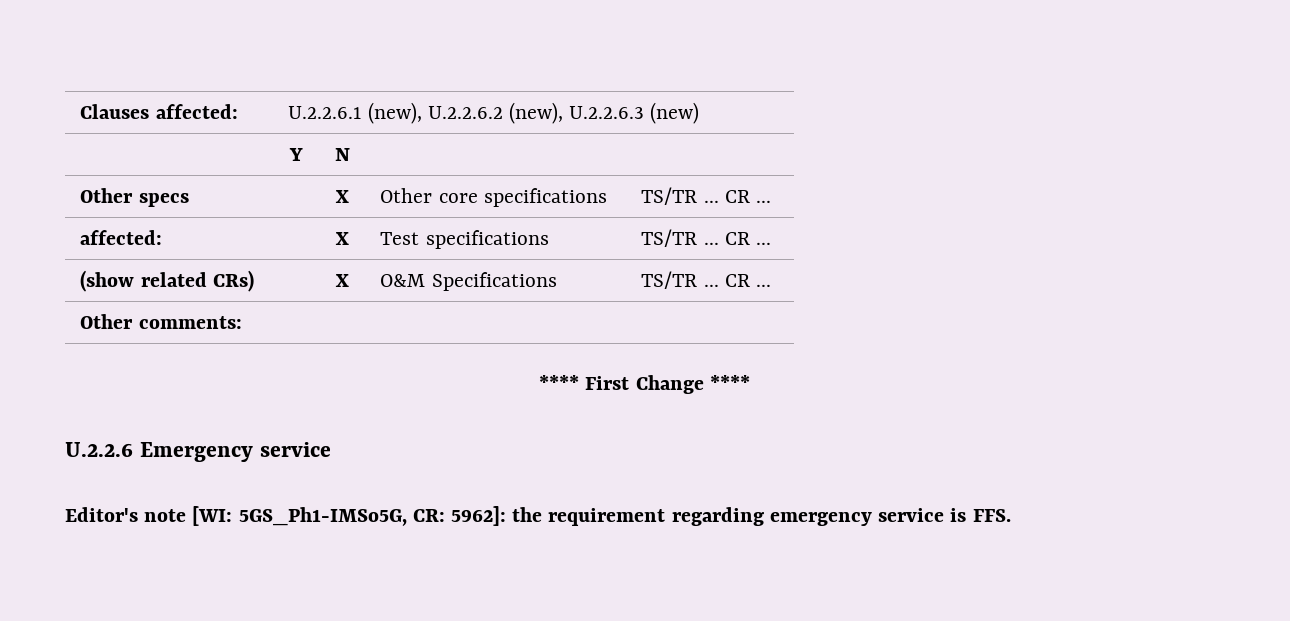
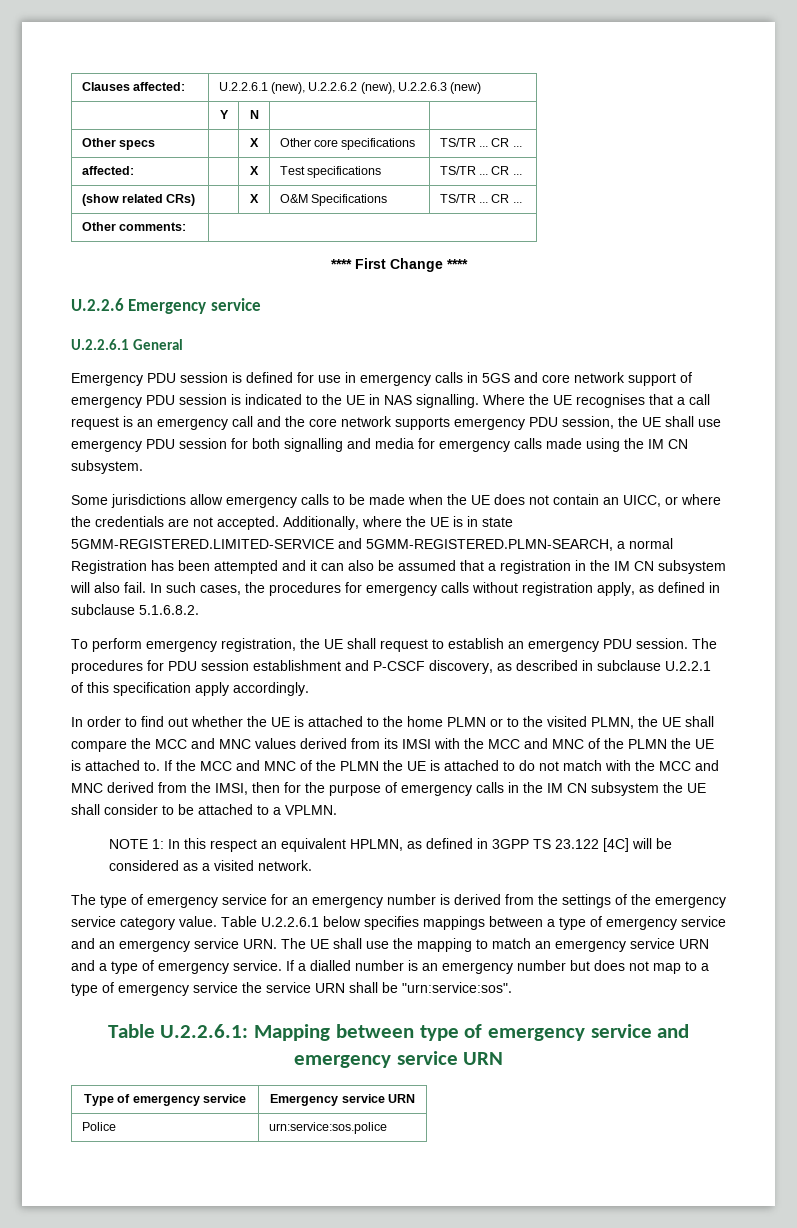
- Editor's note [WI: 5GS_Ph1-IMSo5G, CR: 5962]: the requirement regarding emergency service is FFS.
+ U.2.2.6.1 General
+ Emergency PDU session is defined for use in emergency calls in 5GS and core network support of emergency PDU session is indicated to the UE in NAS signalling. Where the UE recognises that a call request is an emergency call and the core network supports emergency PDU session, the UE shall use emergency PDU session for both signalling and media for emergency calls made using the IM CN subsystem.
+ Some jurisdictions allow emergency calls to be made when the UE does not contain an UICC, or where the credentials are not accepted. Additionally, where the UE is in state 5GMM-REGISTERED.LIMITED-SERVICE and 5GMM-REGISTERED.PLMN-SEARCH, a normal Registration has been attempted and it can also be assumed that a registration in the IM CN subsystem will also fail. In such cases, the procedures for emergency calls without registration apply, as defined in subclause 5.1.6.8.2.
+ To perform emergency registration, the UE shall request to establish an emergency PDU session. The procedures for PDU session establishment and P-CSCF discovery, as described in subclause U.2.2.1 of this specification apply accordingly.
+ In order to find out whether the UE is attached to the home PLMN or to the visited PLMN, the UE shall compare the MCC and MNC values derived from its IMSI with the MCC and MNC of the PLMN the UE is attached to. If the MCC and MNC of the PLMN the UE is attached to do not match with the MCC and MNC derived from the IMSI, then for the purpose of emergency calls in the IM CN subsystem the UE shall consider to be attached to a VPLMN.
+ NOTE 1: In this respect an equivalent HPLMN, as defined in 3GPP TS 23.122 [4C] will be considered as a visited network.
+ The type of emergency service for an emergency number is derived from the settings of the emergency service category value. Table U.2.2.6.1 below specifies mappings between a type of emergency service and an emergency service URN. The UE shall use the mapping to match an emergency service URN and a type of emergency service. If a dialled number is an emergency number but does not map to a type of emergency service the service URN shall be "urn:service:sos".
+ Table U.2.2.6.1: Mapping between type of emergency service and emergency service URN
+ Type of emergency service | Emergency service URN
+ Police | urn:service:sos.police

